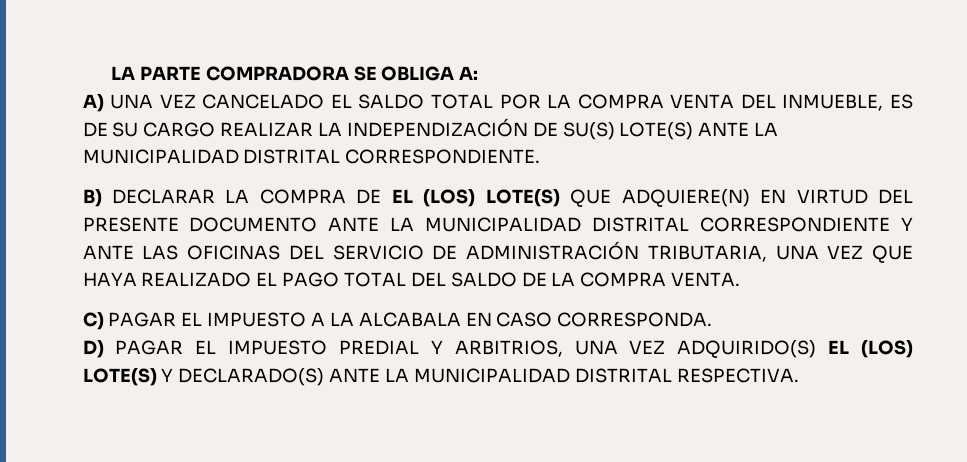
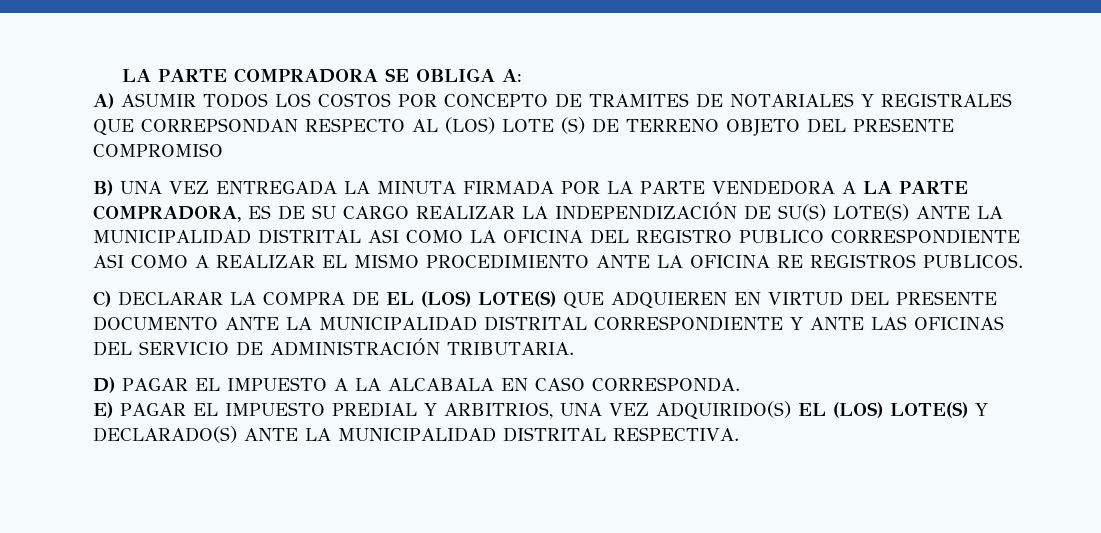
- A) UNA VEZ CANCELADO EL SALDO TOTAL POR LA COMPRA VENTA DEL INMUEBLE, ES DE SU CARGO REALIZAR LA INDEPENDIZACIÓN DE SU(S) LOTE(S) ANTE LA MUNICIPALIDAD DISTRITAL CORRESPONDIENTE.
- B) DECLARAR LA COMPRA DE EL (LOS) LOTE(S) QUE ADQUIERE(N) EN VIRTUD DEL PRESENTE DOCUMENTO ANTE LA MUNICIPALIDAD DISTRITAL CORRESPONDIENTE Y ANTE LAS OFICINAS DEL SERVICIO DE ADMINISTRACIÓN TRIBUTARIA, UNA VEZ QUE HAYA REALIZADO EL PAGO TOTAL DEL SALDO DE LA COMPRA VENTA.
- C) PAGAR EL IMPUESTO A LA ALCABALA EN CASO CORRESPONDA.
+ A) ASUMIR TODOS LOS COSTOS POR CONCEPTO DE TRAMITES DE NOTARIALES Y REGISTRALES QUE CORREPSONDAN RESPECTO AL (LOS) LOTE (S) DE TERRENO OBJETO DEL PRESENTE COMPROMISO
+ B) UNA VEZ ENTREGADA LA MINUTA FIRMADA POR LA PARTE VENDEDORA A LA PARTE COMPRADORA, ES DE SU CARGO REALIZAR LA INDEPENDIZACIÓN DE SU(S) LOTE(S) ANTE LA MUNICIPALIDAD DISTRITAL ASI COMO LA OFICINA DEL REGISTRO PUBLICO CORRESPONDIENTE ASI COMO A REALIZAR EL MISMO PROCEDIMIENTO ANTE LA OFICINA RE REGISTROS PUBLICOS.
+ C) DECLARAR LA COMPRA DE EL (LOS) LOTE(S) QUE ADQUIEREN EN VIRTUD DEL PRESENTE DOCUMENTO ANTE LA MUNICIPALIDAD DISTRITAL CORRESPONDIENTE Y ANTE LAS OFICINAS DEL SERVICIO DE ADMINISTRACIÓN TRIBUTARIA.
+ D) PAGAR EL IMPUESTO A LA ALCABALA EN CASO CORRESPONDA.
- D) PAGAR EL IMPUESTO PREDIAL Y ARBITRIOS, UNA VEZ ADQUIRIDO(S) EL (LOS) LOTE(S) Y DECLARADO(S) ANTE LA MUNICIPALIDAD DISTRITAL RESPECTIVA.
+ E) PAGAR EL IMPUESTO PREDIAL Y ARBITRIOS, UNA VEZ ADQUIRIDO(S) EL (LOS) LOTE(S) Y DECLARADO(S) ANTE LA MUNICIPALIDAD DISTRITAL RESPECTIVA.

